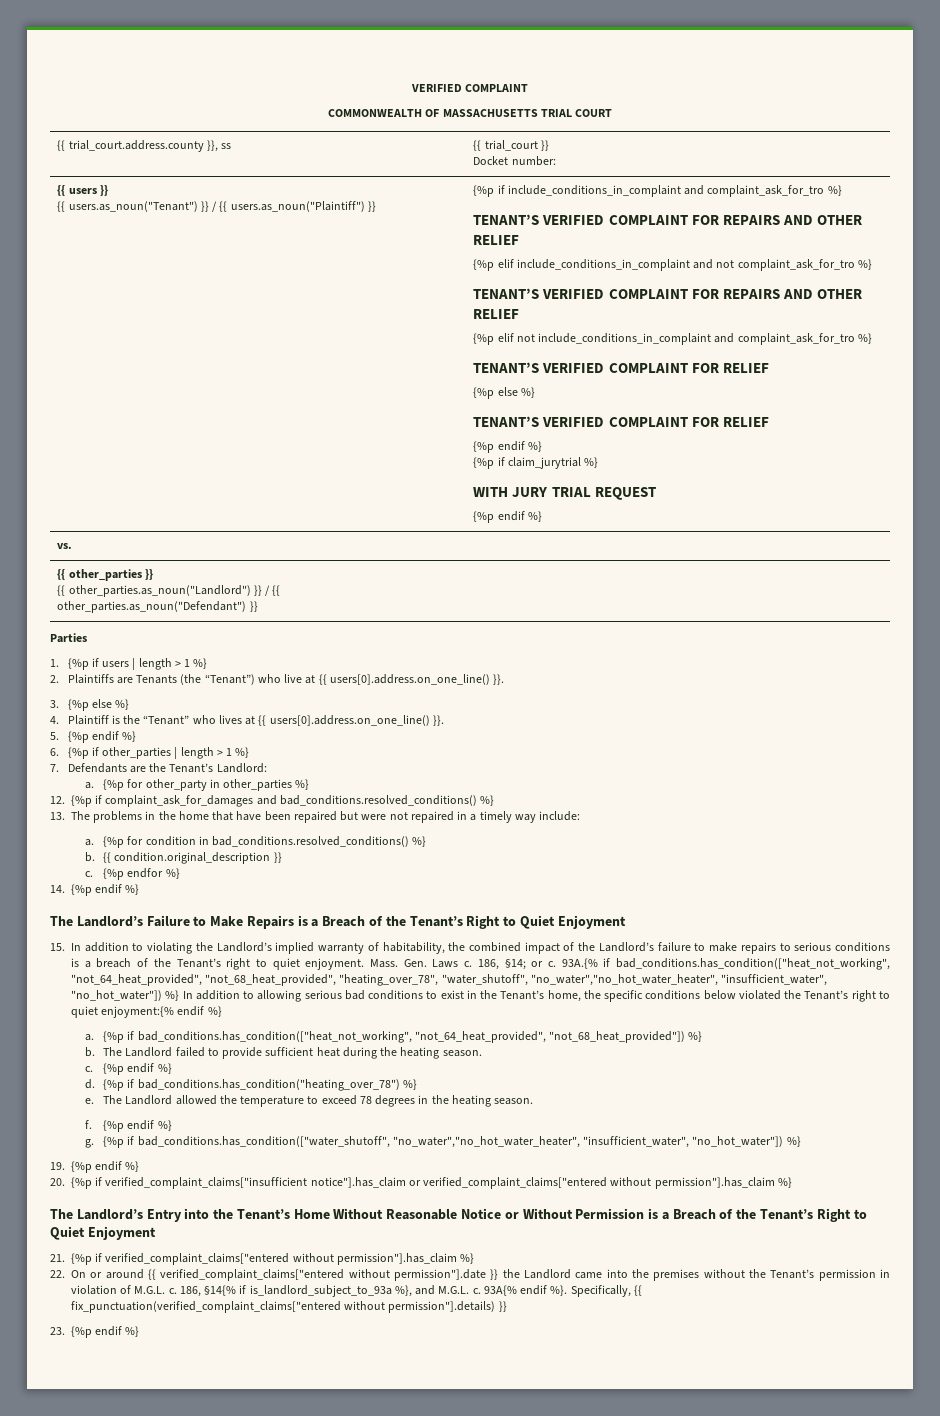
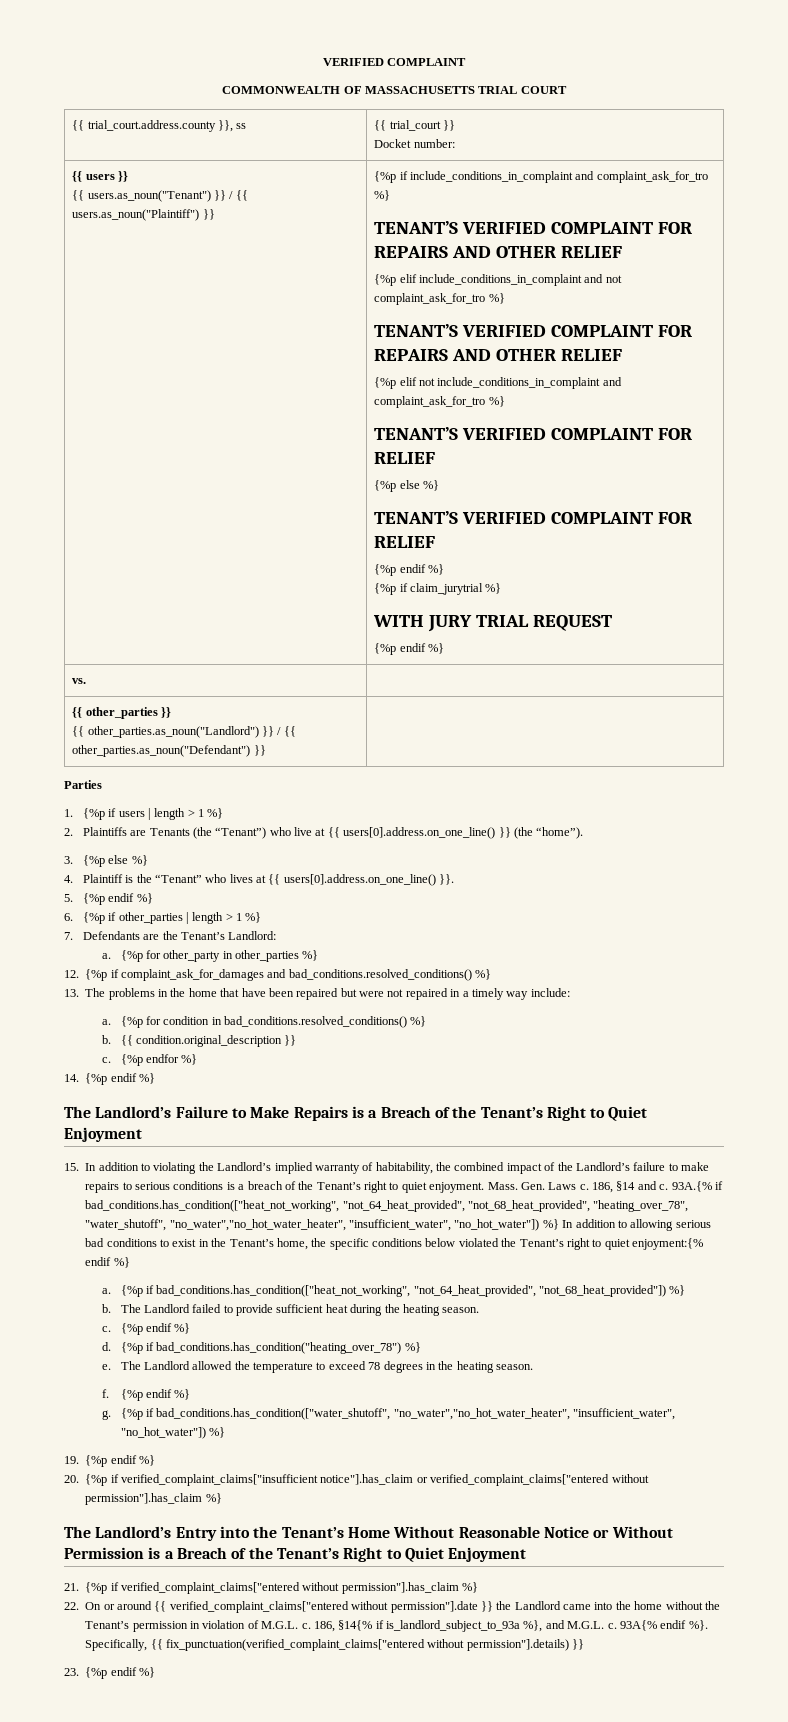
- 2. Plaintiffs are Tenants (the “Tenant”) who live at {{ users[0].address.on_one_line() }}.
+ 2. Plaintiffs are Tenants (the “Tenant”) who live at {{ users[0].address.on_one_line() }} (the “home”).
- 186, §14; or c.
+ 186, §14 and c.
- 22. On or around {{ verified_complaint_claims["entered without permission"].date }} the Landlord came into the premises without the Tenant’s permission in violation of M.G.L. c.
+ 22. On or around {{ verified_complaint_claims["entered without permission"].date }} the Landlord came into the home without the Tenant’s permission in violation of M.G.L. c.

